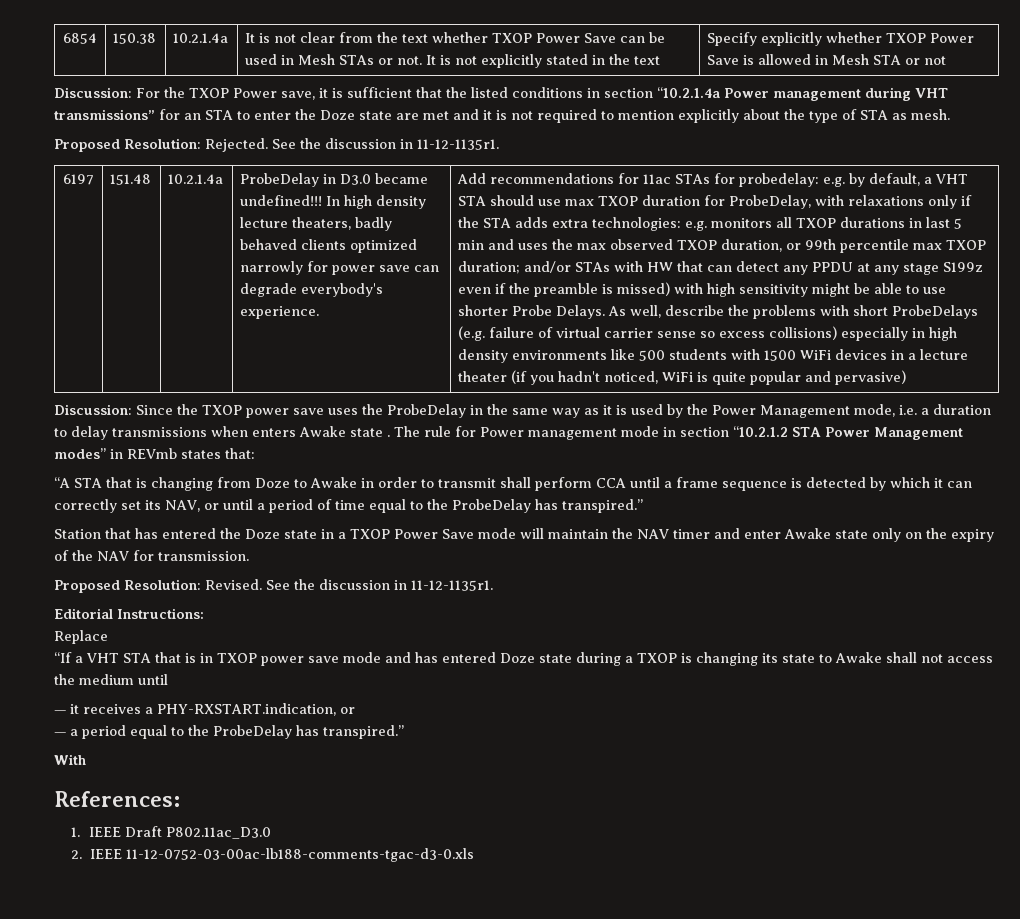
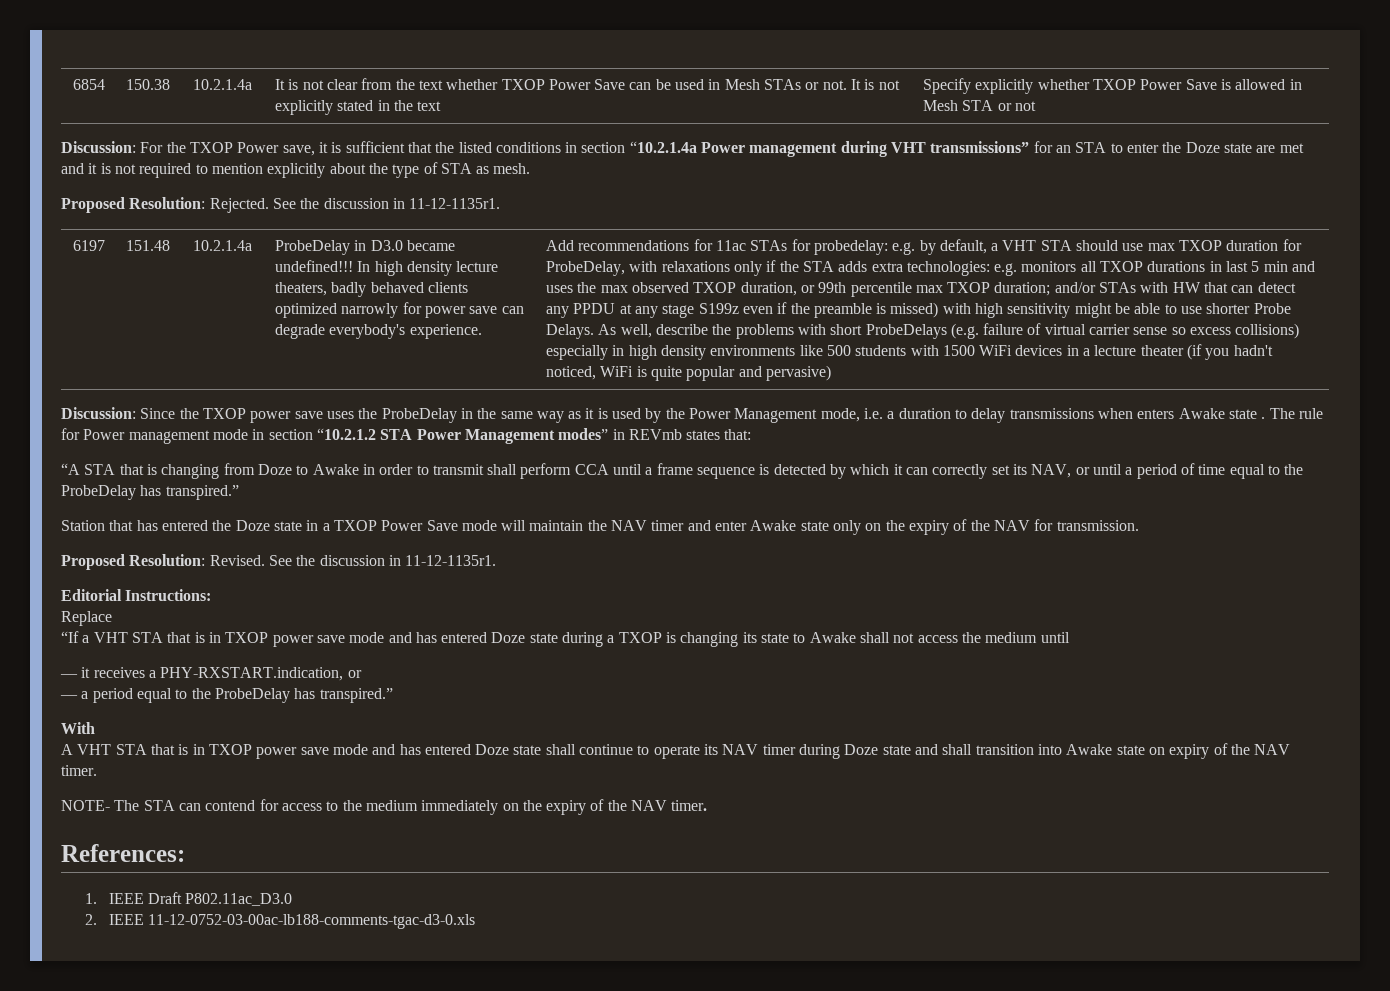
+ A VHT STA that is in TXOP power save mode and has entered Doze state shall continue to operate its NAV timer during Doze state and shall transition into Awake state on expiry of the NAV timer.
+ NOTE- The STA can contend for access to the medium immediately on the expiry of the NAV timer.

